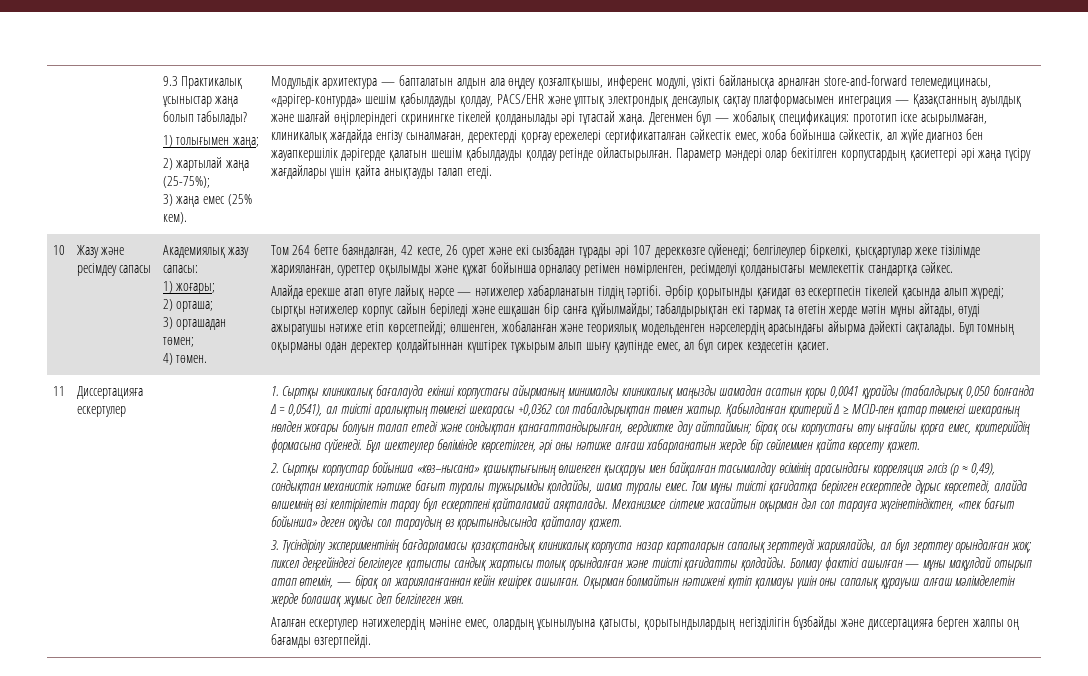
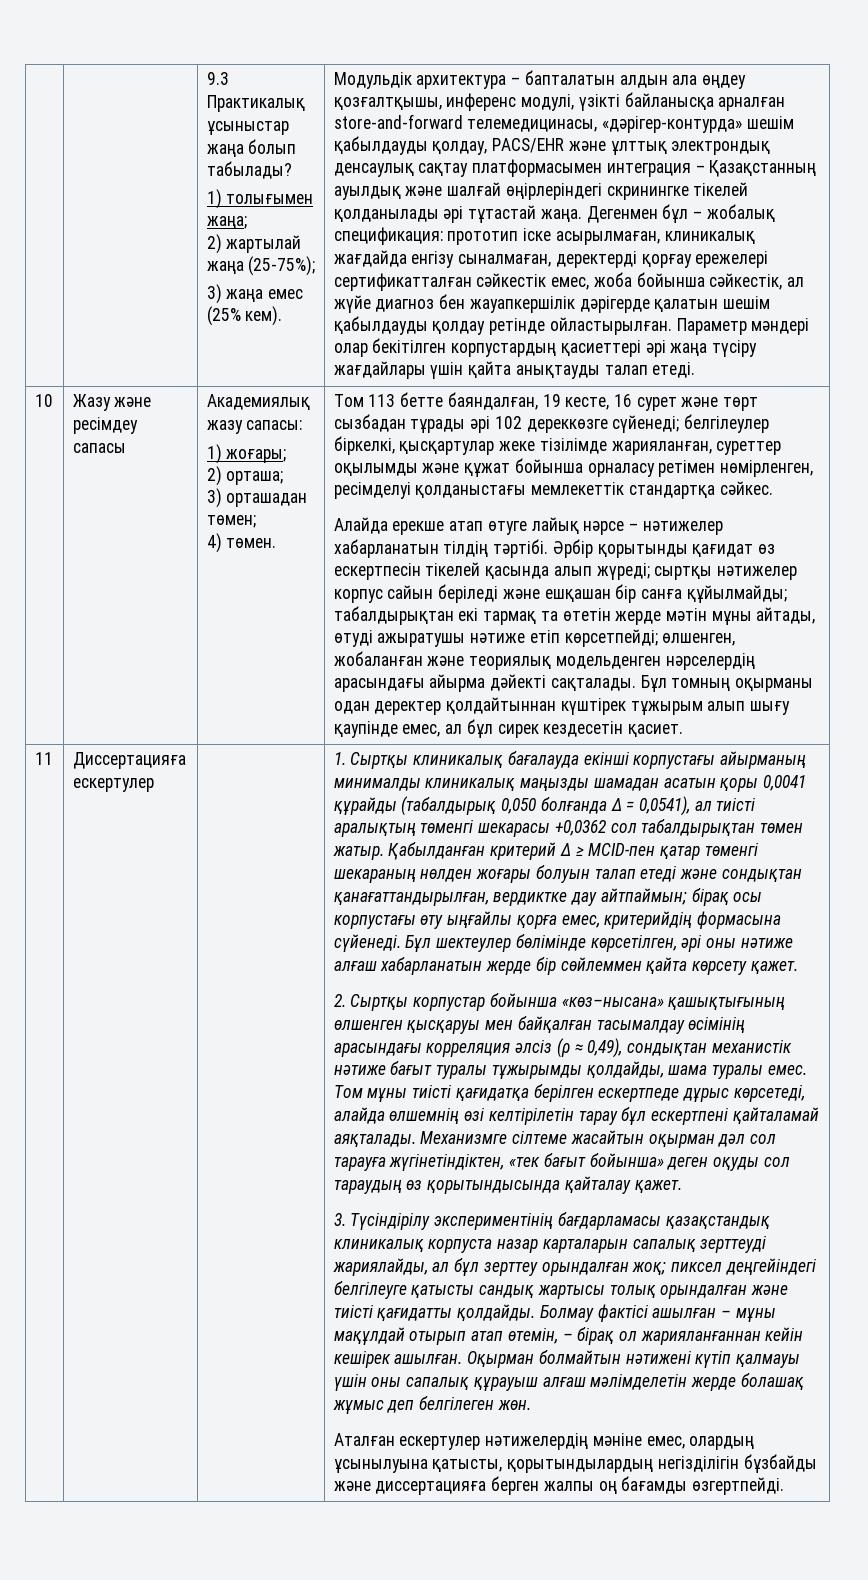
- Модульдік архитектура — бапталатын алдын ала өңдеу қозғалтқышы, инференс модулі, үзікті байланысқа арналған store-and-forward телемедицинасы, «дәрігер-контурда» шешім қабылдауды қолдау, PACS/EHR және ұлттық электрондық денсаулық сақтау платформасымен интеграция — Қазақстанның ауылдық және шалғай өңірлеріндегі скринингке тікелей қолданылады әрі тұтастай жаңа.
+ Модульдік архитектура – бапталатын алдын ала өңдеу қозғалтқышы, инференс модулі, үзікті байланысқа арналған store-and-forward телемедицинасы, «дәрігер-контурда» шешім қабылдауды қолдау, PACS/EHR және ұлттық электрондық денсаулық сақтау платформасымен интеграция – Қазақстанның ауылдық және шалғай өңірлеріндегі скринингке тікелей қолданылады әрі тұтастай жаңа.
- Дегенмен бұл — жобалық спецификация: прототип іске асырылмаған, клиникалық жағдайда енгізу сыналмаған, деректерді қорғау ережелері сертификатталған сәйкестік емес, жоба бойынша сәйкестік, ал жүйе диагноз бен жауапкершілік дәрігерде қалатын шешім қабылдауды қолдау ретінде ойластырылған.
+ Дегенмен бұл – жобалық спецификация: прототип іске асырылмаған, клиникалық жағдайда енгізу сыналмаған, деректерді қорғау ережелері сертификатталған сәйкестік емес, жоба бойынша сәйкестік, ал жүйе диагноз бен жауапкершілік дәрігерде қалатын шешім қабылдауды қолдау ретінде ойластырылған.
- Том 264 бетте баяндалған, 42 кесте, 26 сурет және екі сызбадан тұрады әрі 107 дереккөзге сүйенеді; белгілеулер біркелкі, қысқартулар жеке тізілімде жарияланған, суреттер оқылымды және құжат бойынша орналасу ретімен нөмірленген, ресімделуі қолданыстағы мемлекеттік стандартқа сәйкес.
+ Том 113 бетте баяндалған, 19 кесте, 16 сурет және төрт сызбадан тұрады әрі 102 дереккөзге сүйенеді; белгілеулер біркелкі, қысқартулар жеке тізілімде жарияланған, суреттер оқылымды және құжат бойынша орналасу ретімен нөмірленген, ресімделуі қолданыстағы мемлекеттік стандартқа сәйкес.
- Алайда ерекше атап өтуге лайық нәрсе — нәтижелер хабарланатын тілдің тәртібі.
+ Алайда ерекше атап өтуге лайық нәрсе – нәтижелер хабарланатын тілдің тәртібі.
- Болмау фактісі ашылған — мұны мақұлдай отырып атап өтемін, — бірақ ол жарияланғаннан кейін кешірек ашылған.
+ Болмау фактісі ашылған – мұны мақұлдай отырып атап өтемін, – бірақ ол жарияланғаннан кейін кешірек ашылған.

